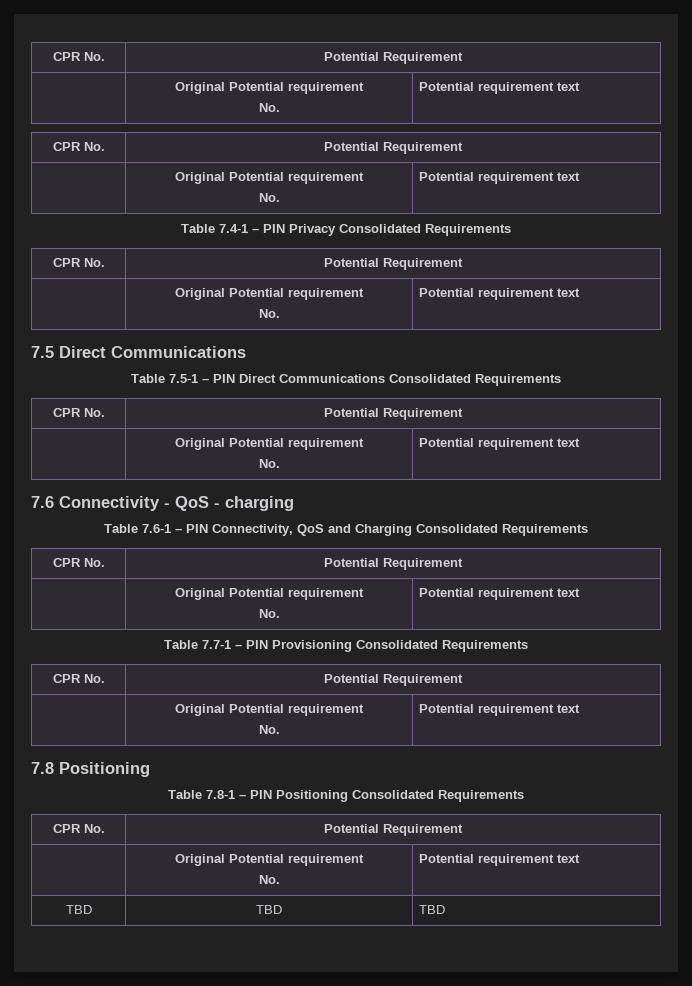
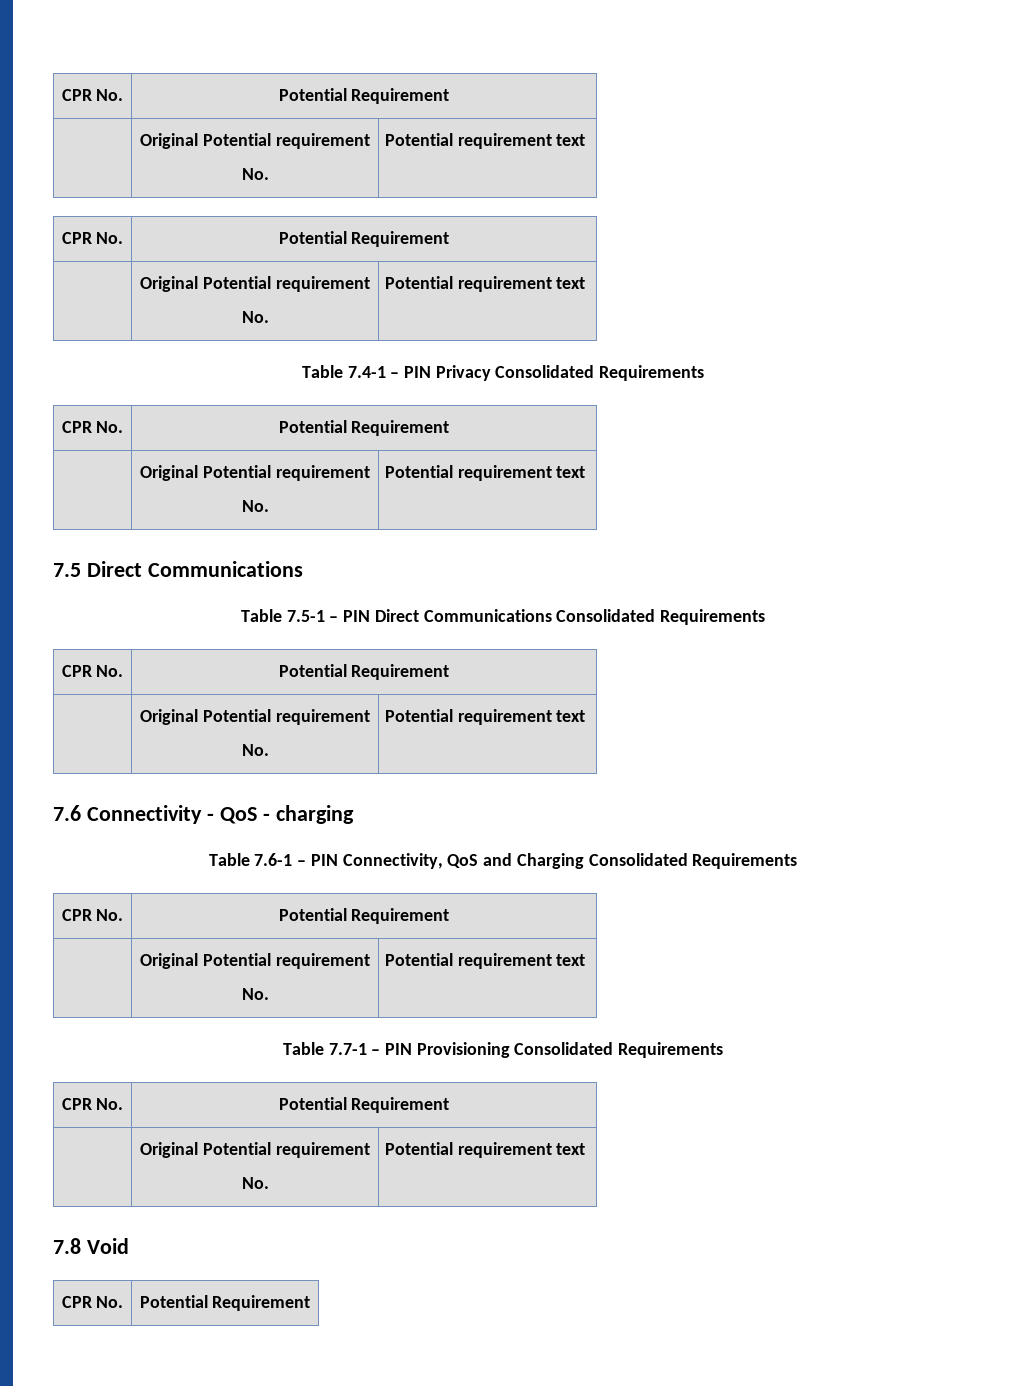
- 7.8 Positioning
- Table 7.8-1 – PIN Positioning Consolidated Requirements
+ 7.8 Void
  CPR No. | Potential Requirement
- | Original Potential requirement
- No. | Potential requirement text
- TBD | TBD | TBD

